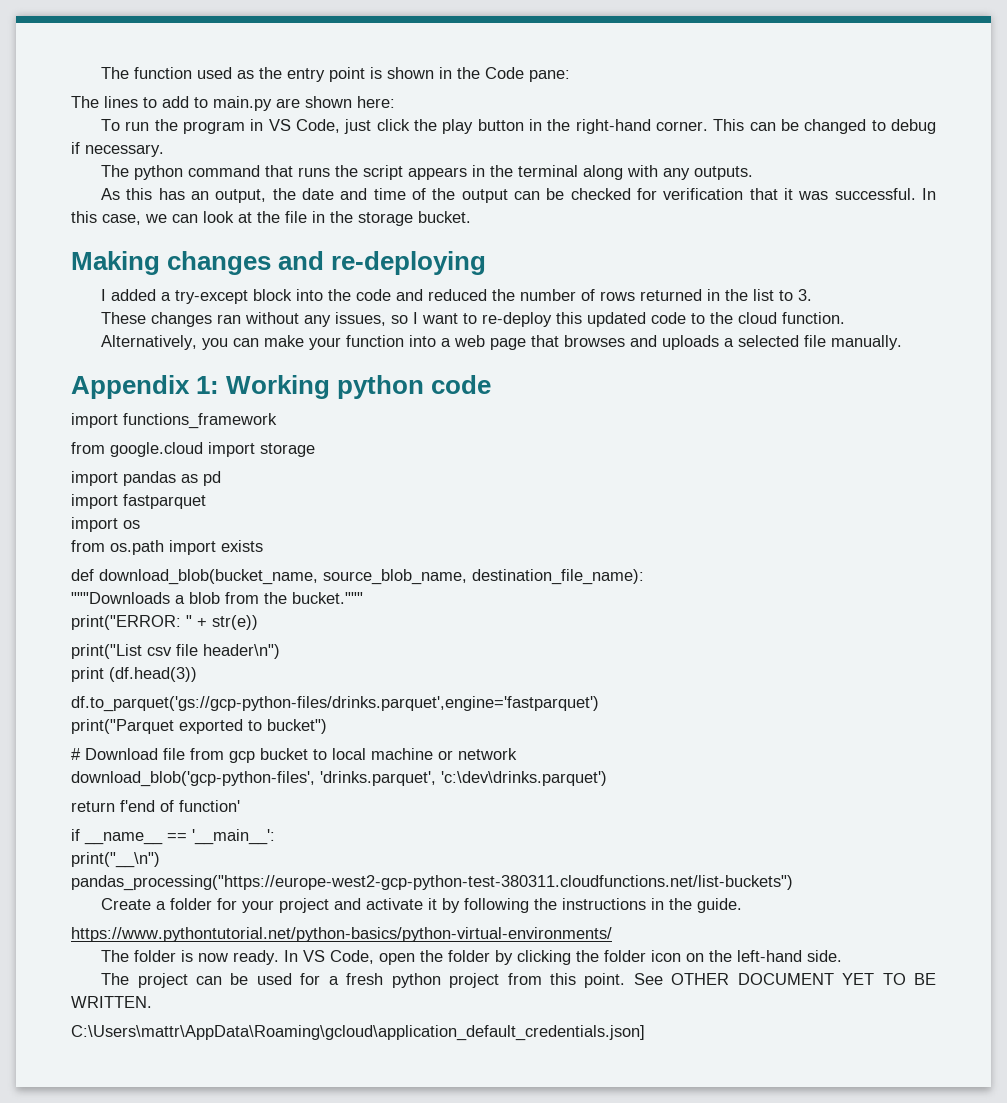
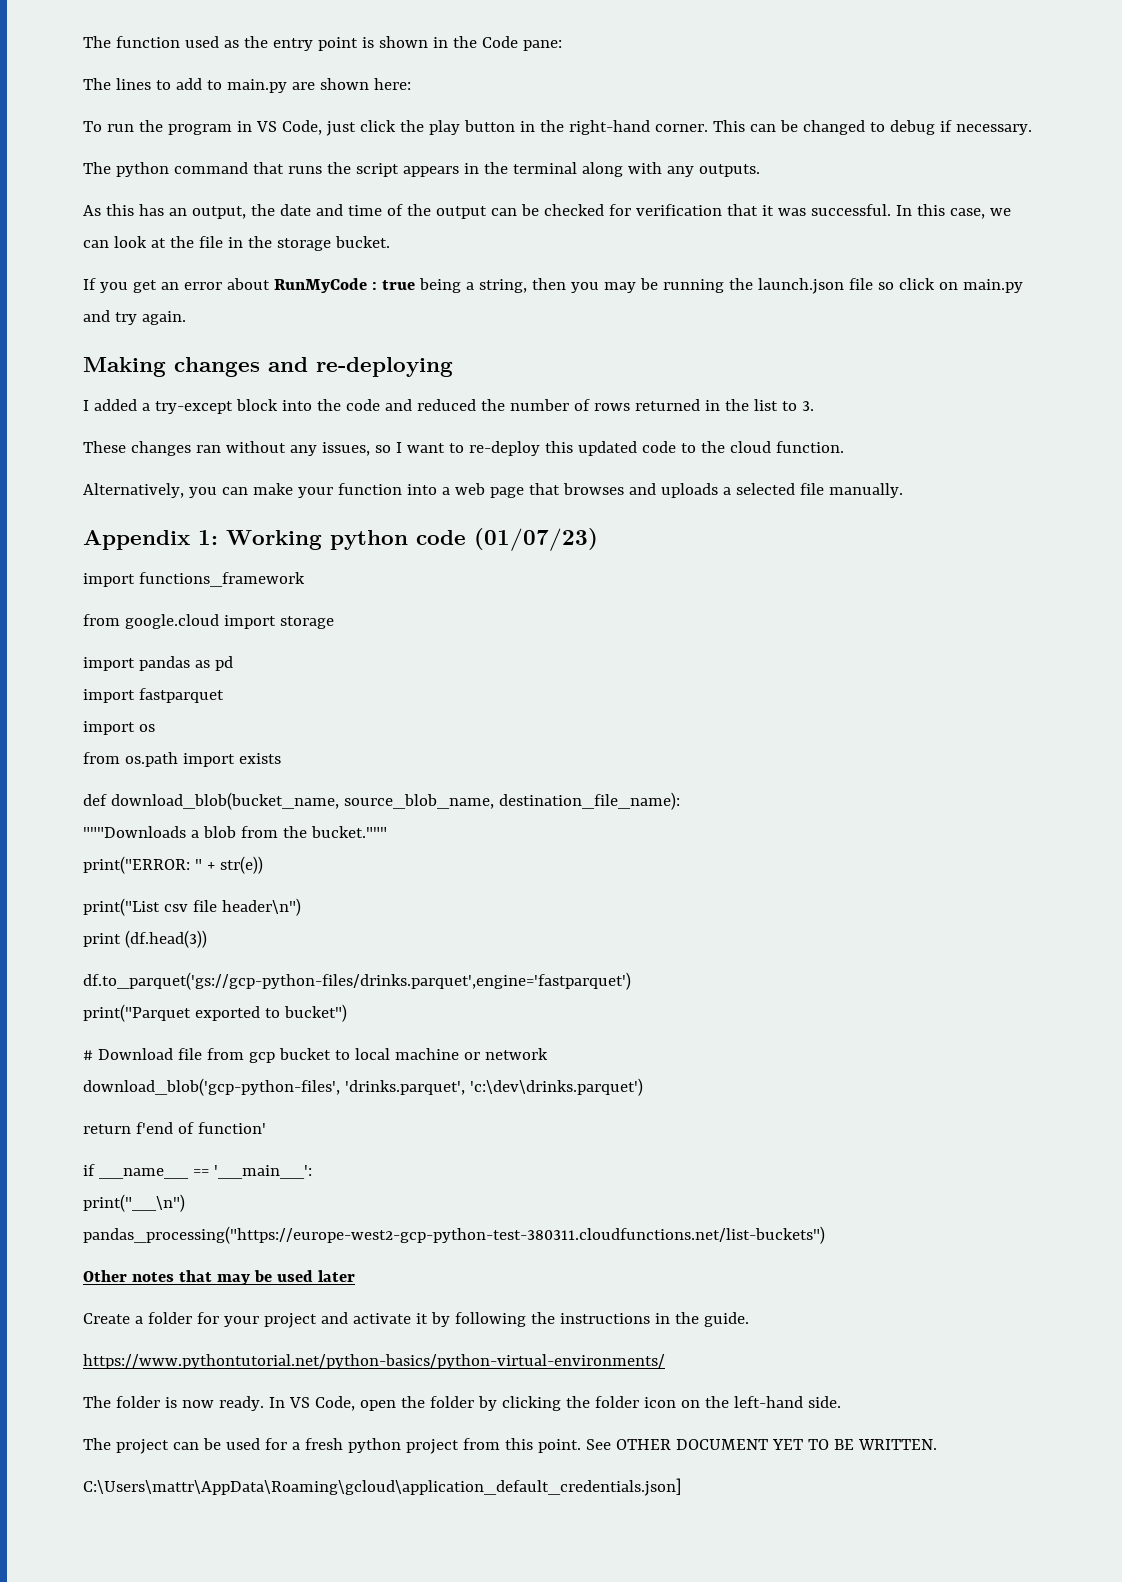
+ If you get an error about RunMyCode : true being a string, then you may be running the launch.json file so click on main.py and try again.
- Appendix 1: Working python code
+ Appendix 1: Working python code (01/07/23)
+ Other notes that may be used later

